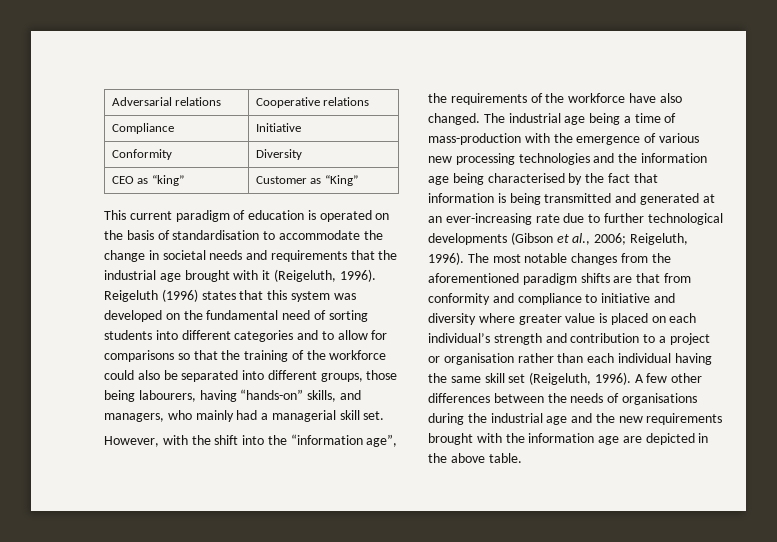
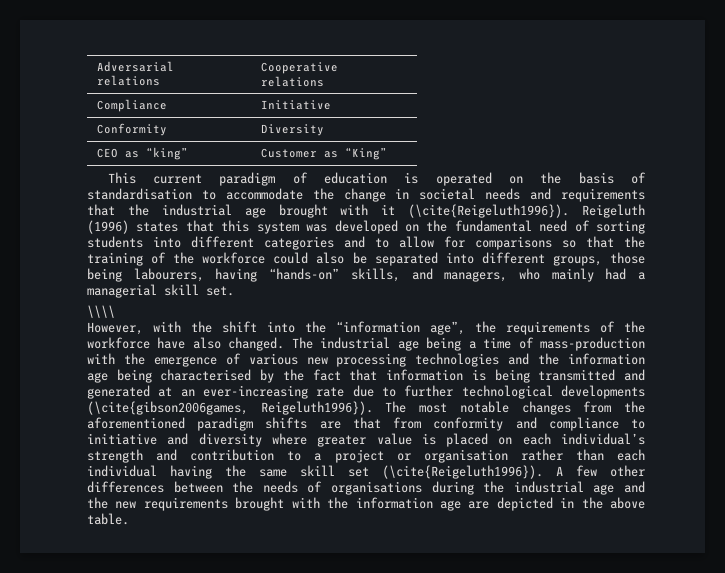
- This current paradigm of education is operated on the basis of standardisation to accommodate the change in societal needs and requirements that the industrial age brought with it (Reigeluth, 1996).
+ This current paradigm of education is operated on the basis of standardisation to accommodate the change in societal needs and requirements that the industrial age brought with it (\cite{Reigeluth1996}).
+ \\\\
- The industrial age being a time of mass-production with the emergence of various new processing technologies and the information age being characterised by the fact that information is being transmitted and generated at an ever-increasing rate due to further technological developments (Gibson et al., 2006; Reigeluth, 1996).
+ The industrial age being a time of mass-production with the emergence of various new processing technologies and the information age being characterised by the fact that information is being transmitted and generated at an ever-increasing rate due to further technological developments (\cite{gibson2006games, Reigeluth1996}).
- The most notable changes from the aforementioned paradigm shifts are that from conformity and compliance to initiative and diversity where greater value is placed on each individual’s strength and contribution to a project or organisation rather than each individual having the same skill set (Reigeluth, 1996).
+ The most notable changes from the aforementioned paradigm shifts are that from conformity and compliance to initiative and diversity where greater value is placed on each individual’s strength and contribution to a project or organisation rather than each individual having the same skill set (\cite{Reigeluth1996}).

